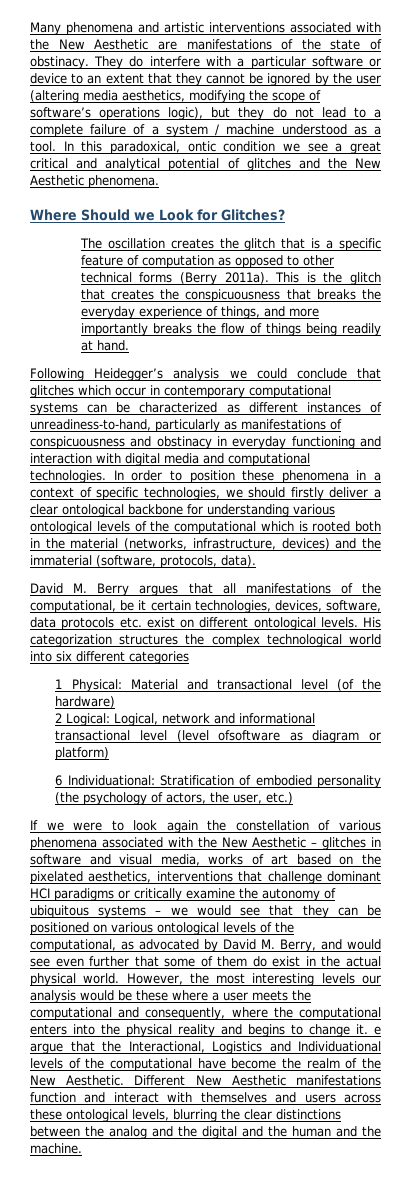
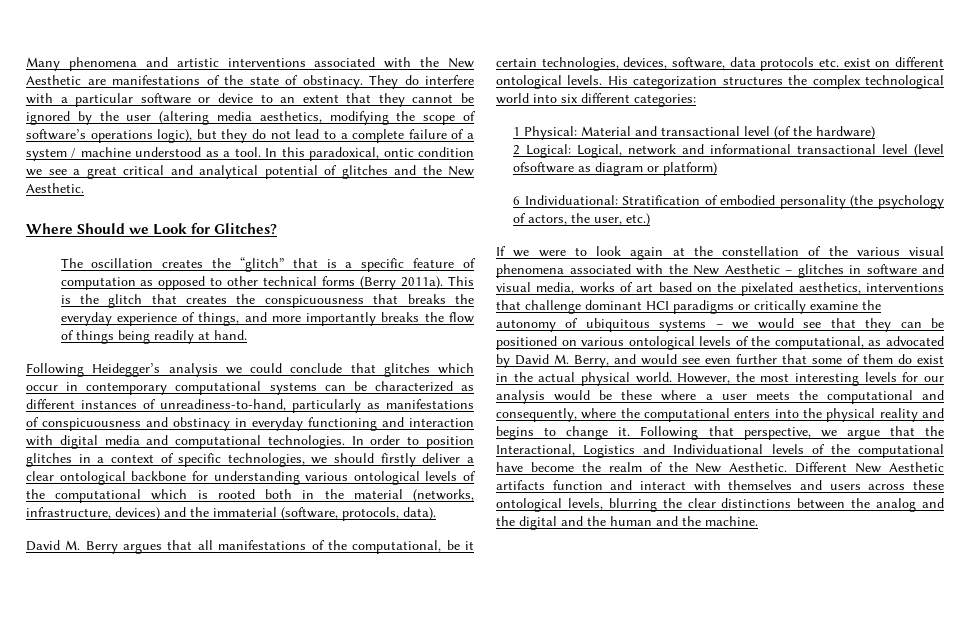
- In this paradoxical, ontic condition we see a great critical and analytical potential of glitches and the New Aesthetic phenomena.
+ In this paradoxical, ontic condition we see a great critical and analytical potential of glitches and the New Aesthetic.
- The oscillation creates the glitch that is a specific feature of computation as opposed to other technical forms (Berry 2011a).
+ The oscillation creates the “glitch” that is a specific feature of computation as opposed to other technical forms (Berry 2011a).
- In order to position these phenomena in a context of specific technologies, we should firstly deliver a clear ontological backbone for understanding various ontological levels of the computational which is rooted both in the material (networks, infrastructure, devices) and the immaterial (software, protocols, data).
+ In order to position glitches in a context of specific technologies, we should firstly deliver a clear ontological backbone for understanding various ontological levels of the computational which is rooted both in the material (networks, infrastructure, devices) and the immaterial (software, protocols, data).
- His categorization structures the complex technological world into six different categories
+ His categorization structures the complex technological world into six different categories:
- If we were to look again the constellation of various phenomena associated with the New Aesthetic – glitches in software and visual media, works of art based on the pixelated aesthetics, interventions that challenge dominant HCI paradigms or critically examine the autonomy of ubiquitous systems – we would see that they can be positioned on various ontological levels of the computational, as advocated by David M. Berry, and would see even further that some of them do exist in the actual physical world.
+ If we were to look again at the constellation of the various visual phenomena associated with the New Aesthetic – glitches in software and visual media, works of art based on the pixelated aesthetics, interventions that challenge dominant HCI paradigms or critically examine the autonomy of ubiquitous systems – we would see that they can be positioned on various ontological levels of the computational, as advocated by David M. Berry, and would see even further that some of them do exist in the actual physical world.
- However, the most interesting levels our analysis would be these where a user meets the computational and consequently, where the computational enters into the physical reality and begins to change it. e argue that the Interactional, Logistics and Individuational levels of the computational have become the realm of the New Aesthetic.
+ However, the most interesting levels for our analysis would be these where a user meets the computational and consequently, where the computational enters into the physical reality and begins to change it. Following that perspective, we argue that the Interactional, Logistics and Individuational levels of the computational have become the realm of the New Aesthetic.
- Different New Aesthetic manifestations function and interact with themselves and users across these ontological levels, blurring the clear distinctions between the analog and the digital and the human and the machine.
+ Different New Aesthetic artifacts function and interact with themselves and users across these ontological levels, blurring the clear distinctions between the analog and the digital and the human and the machine.

